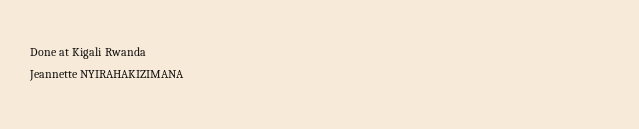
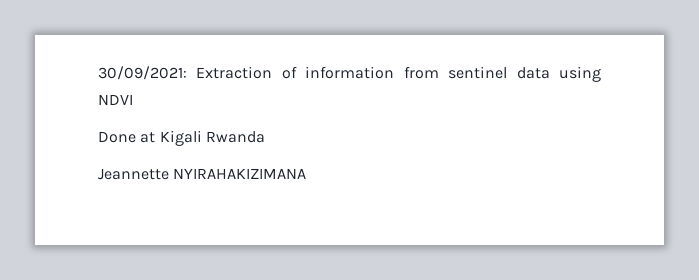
+ 30/09/2021: Extraction of information from sentinel data using NDVI

